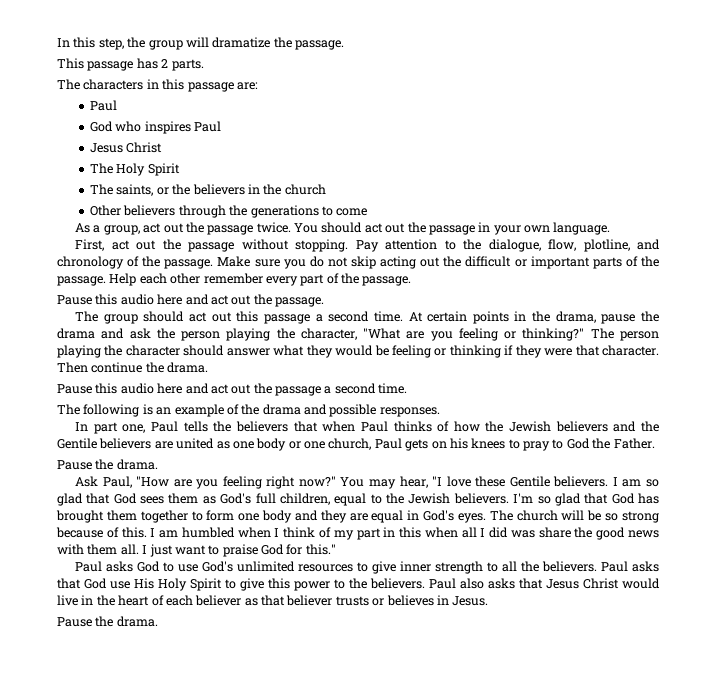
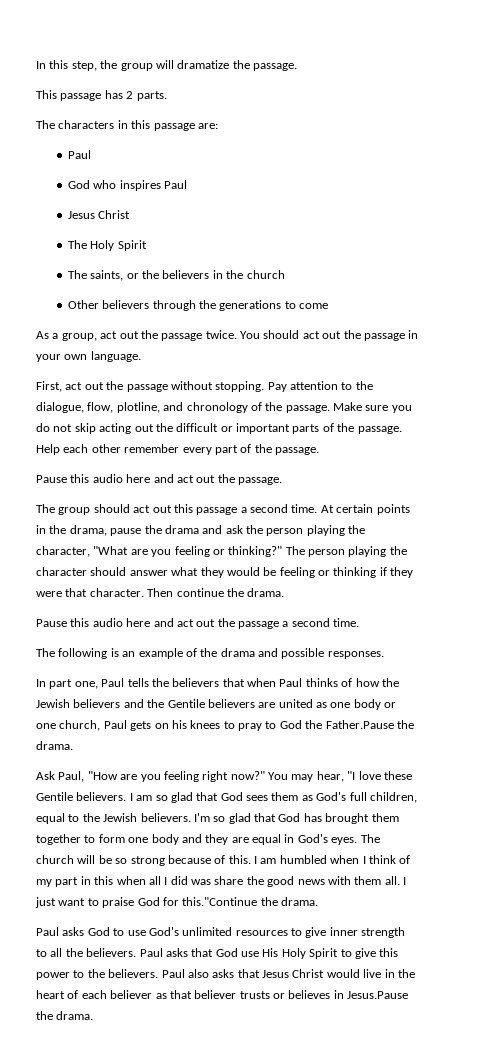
- In part one, Paul tells the believers that when Paul thinks of how the Jewish believers and the Gentile believers are united as one body or one church, Paul gets on his knees to pray to God the Father.
- Pause the drama.
+ In part one, Paul tells the believers that when Paul thinks of how the Jewish believers and the Gentile believers are united as one body or one church, Paul gets on his knees to pray to God the Father.Pause the drama.
- I just want to praise God for this."
+ I just want to praise God for this."Continue the drama.
- Paul also asks that Jesus Christ would live in the heart of each believer as that believer trusts or believes in Jesus.
- Pause the drama.
+ Paul also asks that Jesus Christ would live in the heart of each believer as that believer trusts or believes in Jesus.Pause the drama.

